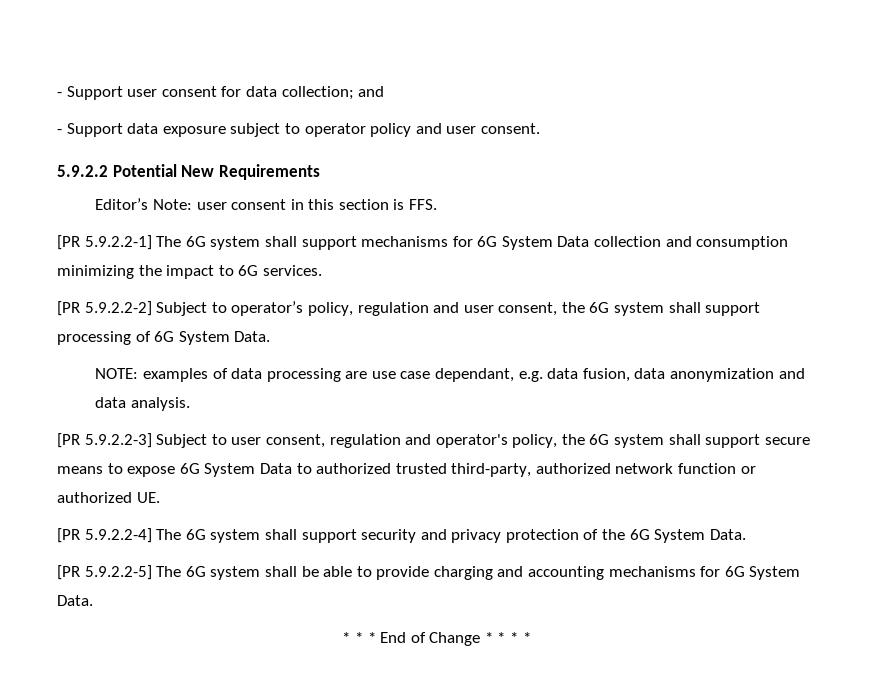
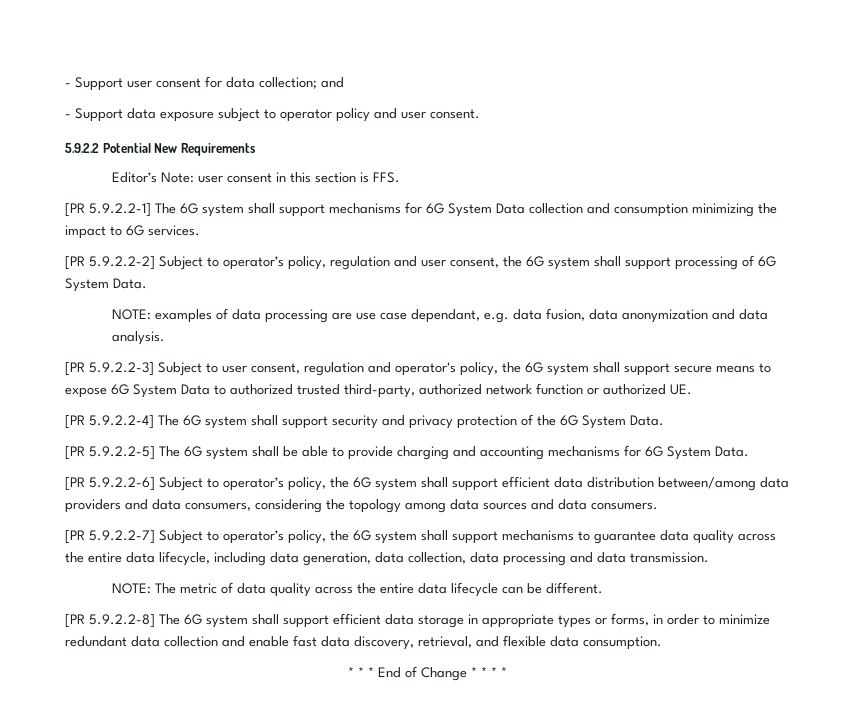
+ [PR 5.9.2.2-6] Subject to operator’s policy, the 6G system shall support efficient data distribution between/among data providers and data consumers, considering the topology among data sources and data consumers.
+ [PR 5.9.2.2-7] Subject to operator’s policy, the 6G system shall support mechanisms to guarantee data quality across the entire data lifecycle, including data generation, data collection, data processing and data transmission.
+ NOTE: The metric of data quality across the entire data lifecycle can be different.
+ [PR 5.9.2.2-8] The 6G system shall support efficient data storage in appropriate types or forms, in order to minimize redundant data collection and enable fast data discovery, retrieval, and flexible data consumption.

